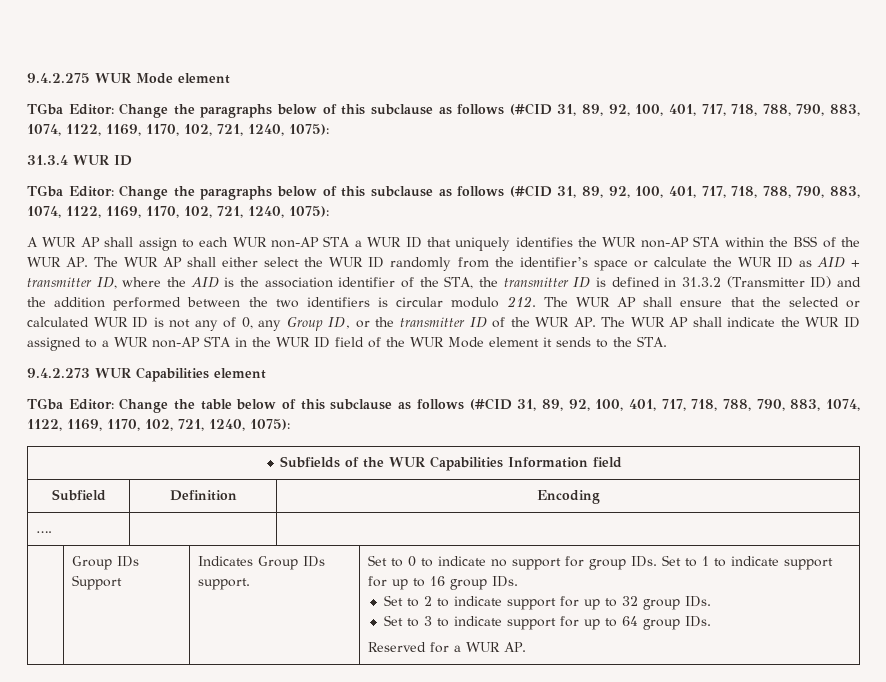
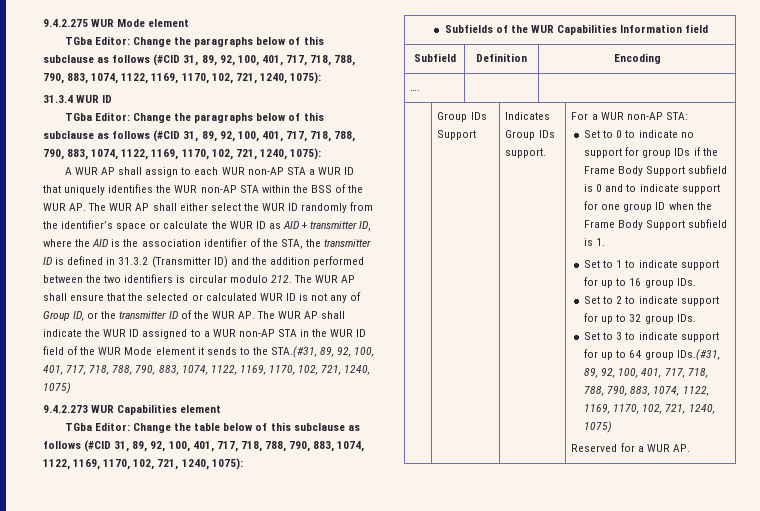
- A WUR AP shall assign to each WUR non-AP STA a WUR ID that uniquely identifies the WUR non-AP STA within the BSS of the WUR AP. The WUR AP shall either select the WUR ID randomly from the identifier’s space or calculate the WUR ID as AID + transmitter ID, where the AID is the association identifier of the STA, the transmitter ID is defined in 31.3.2 (Transmitter ID) and the addition performed between the two identifiers is circular modulo 212. The WUR AP shall ensure that the selected or calculated WUR ID is not any of 0, any Group ID, or the transmitter ID of the WUR AP. The WUR AP shall indicate the WUR ID assigned to a WUR non-AP STA in the WUR ID field of the WUR Mode element it sends to the STA.
+ A WUR AP shall assign to each WUR non-AP STA a WUR ID that uniquely identifies the WUR non-AP STA within the BSS of the WUR AP. The WUR AP shall either select the WUR ID randomly from the identifier’s space or calculate the WUR ID as AID + transmitter ID, where the AID is the association identifier of the STA, the transmitter ID is defined in 31.3.2 (Transmitter ID) and the addition performed between the two identifiers is circular modulo 212. The WUR AP shall ensure that the selected or calculated WUR ID is not any of Group ID, or the transmitter ID of the WUR AP. The WUR AP shall indicate the WUR ID assigned to a WUR non-AP STA in the WUR ID field of the WUR Mode element it sends to the STA.(#31, 89, 92, 100, 401, 717, 718, 788, 790, 883, 1074, 1122, 1169, 1170, 102, 721, 1240, 1075)
+ For a WUR non-AP STA:
- Set to 0 to indicate no support for group IDs. Set to 1 to indicate support for up to 16 group IDs.
+ Set to 0 to indicate no support for group IDs if the Frame Body Support subfield is 0 and to indicate support for one group ID when the Frame Body Support subfield is 1.
+ Set to 1 to indicate support for up to 16 group IDs.
- Set to 3 to indicate support for up to 64 group IDs.
+ Set to 3 to indicate support for up to 64 group IDs.(#31, 89, 92, 100, 401, 717, 718, 788, 790, 883, 1074, 1122, 1169, 1170, 102, 721, 1240, 1075)

